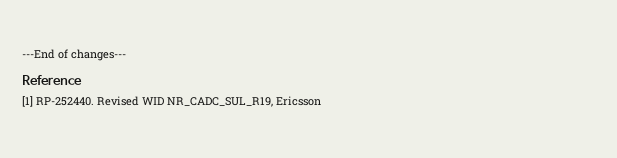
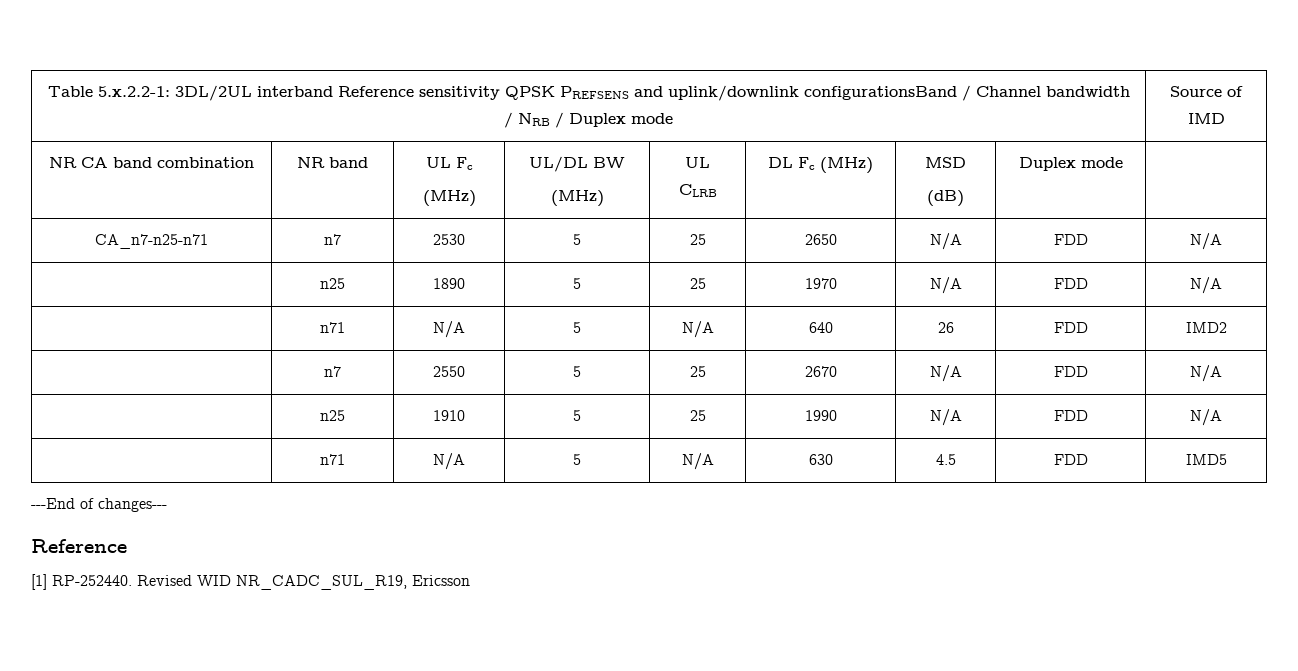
+ Table 5.x.2.2-1: 3DL/2UL interband Reference sensitivity QPSK PREFSENS and uplink/downlink configurationsBand / Channel bandwidth / NRB / Duplex mode | Source of IMD
+ NR CA band combination | NR band | UL Fc
+ (MHz) | UL/DL BW
+ (MHz) | UL
+ CLRB | DL Fc (MHz) | MSD
+ (dB) | Duplex mode |
+ CA_n7-n25-n71 | n7 | 2530 | 5 | 25 | 2650 | N/A | FDD | N/A
+ | n25 | 1890 | 5 | 25 | 1970 | N/A | FDD | N/A
+ | n71 | N/A | 5 | N/A | 640 | 26 | FDD | IMD2
+ | n7 | 2550 | 5 | 25 | 2670 | N/A | FDD | N/A
+ | n25 | 1910 | 5 | 25 | 1990 | N/A | FDD | N/A
+ | n71 | N/A | 5 | N/A | 630 | 4.5 | FDD | IMD5

